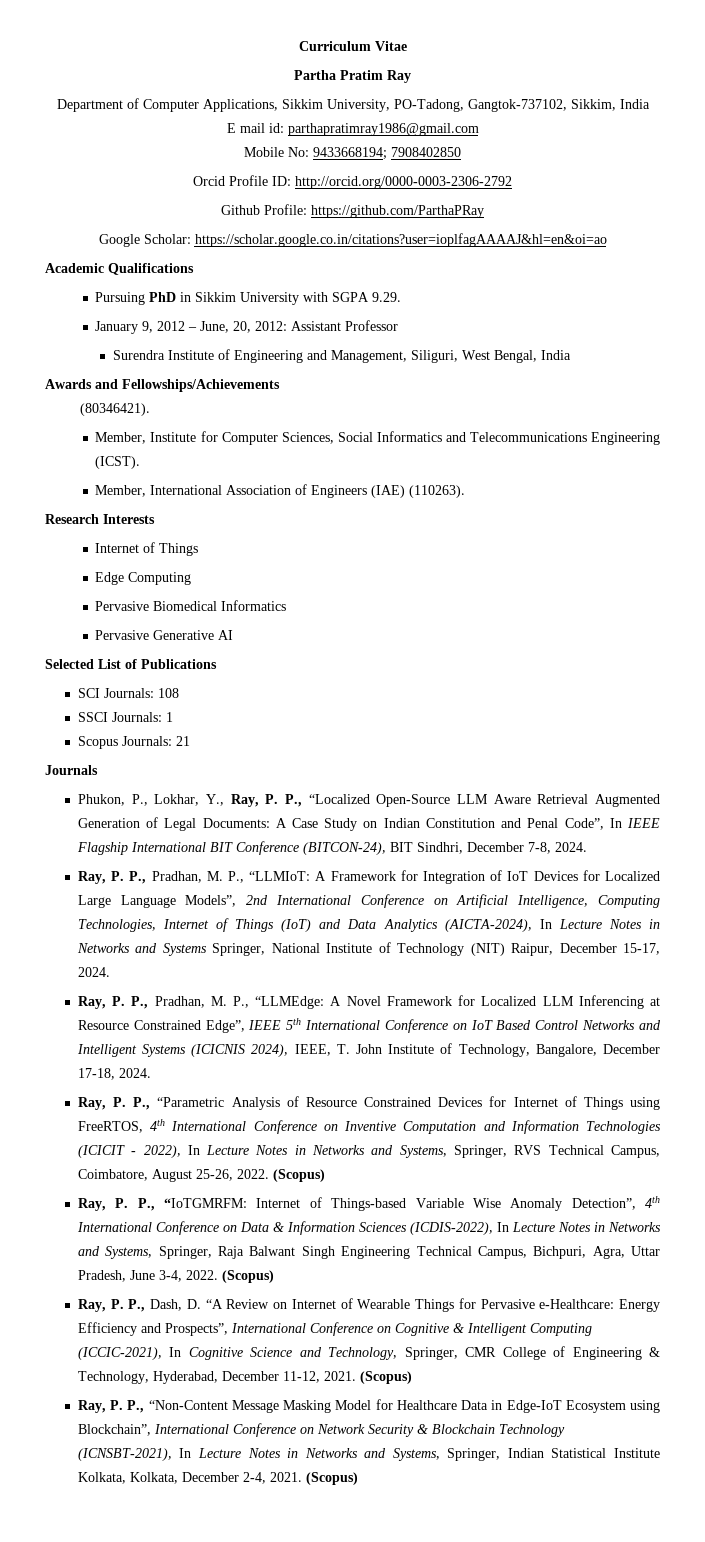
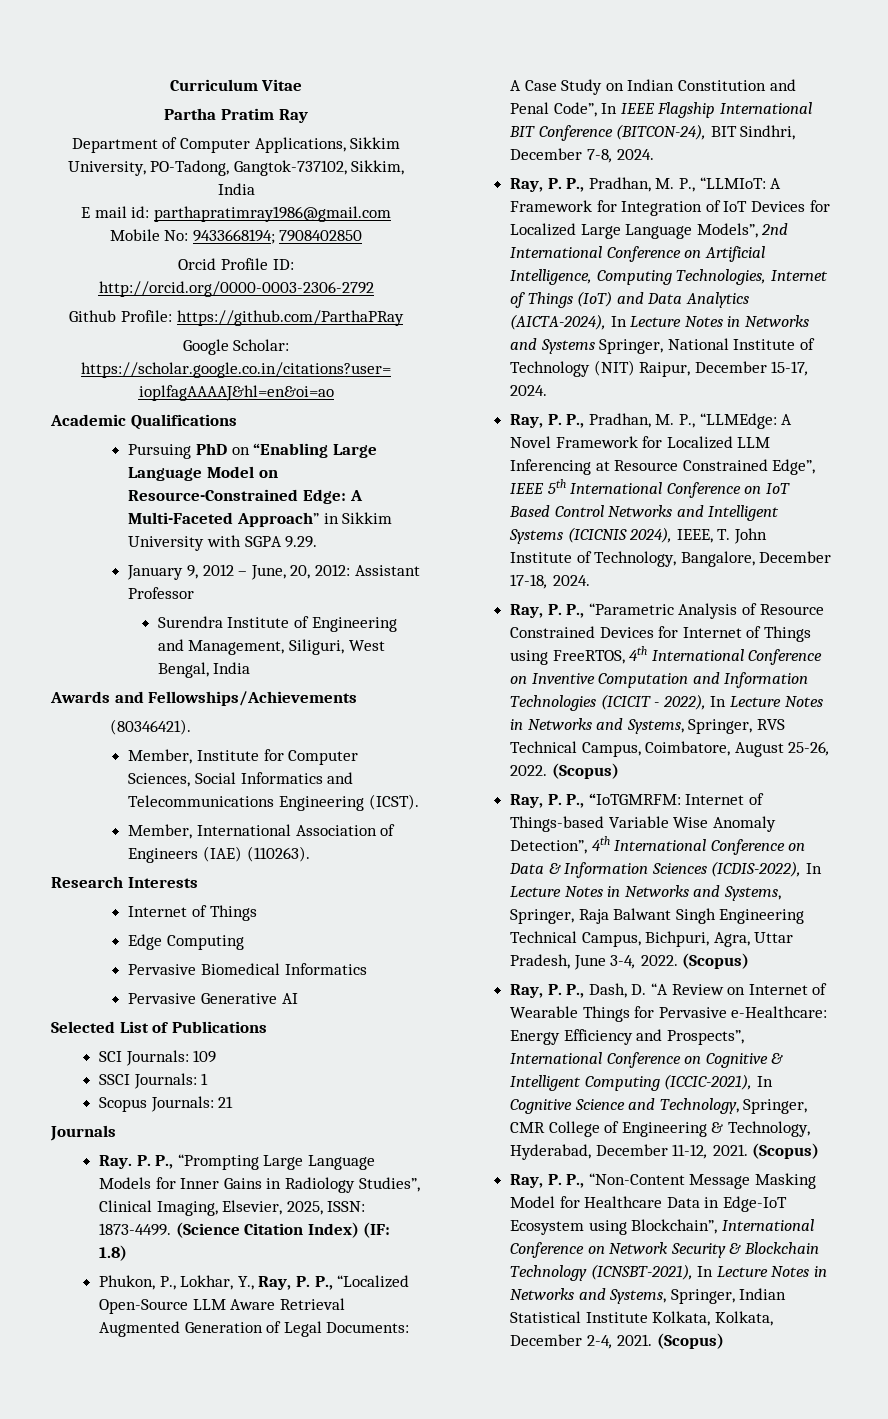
- Pursuing PhD in Sikkim University with SGPA 9.29.
+ Pursuing PhD on “Enabling Large Language Model on Resource-Constrained Edge: A Multi-Faceted Approach” in Sikkim University with SGPA 9.29.
- SCI Journals: 108
+ SCI Journals: 109
+ Ray. P. P., “Prompting Large Language Models for Inner Gains in Radiology Studies”, Clinical Imaging, Elsevier, 2025, ISSN: 1873-4499. (Science Citation Index) (IF: 1.8)

